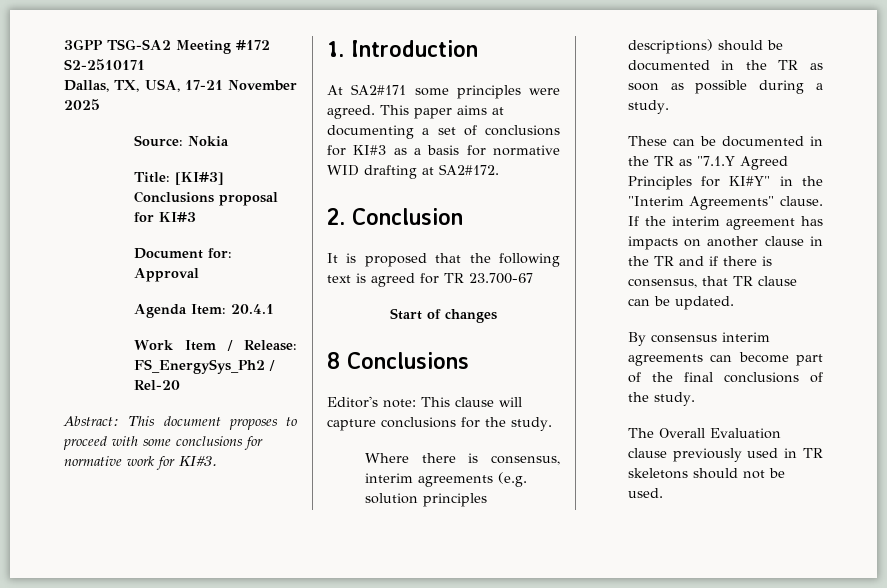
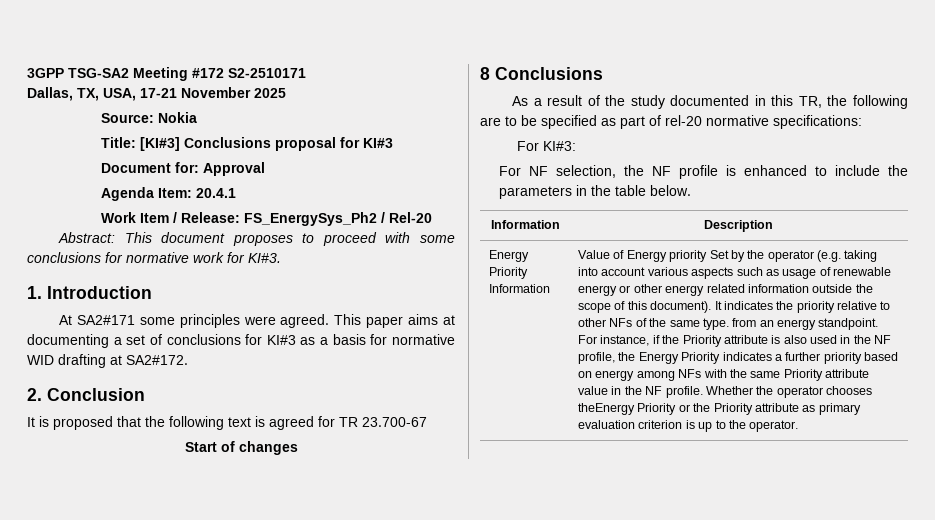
- Editor's note: This clause will capture conclusions for the study.
- Where there is consensus, interim agreements (e.g. solution principles descriptions) should be documented in the TR as soon as possible during a study.
- These can be documented in the TR as "7.1.Y Agreed Principles for KI#Y" in the "Interim Agreements" clause. If the interim agreement has impacts on another clause in the TR and if there is consensus, that TR clause can be updated.
- By consensus interim agreements can become part of the final conclusions of the study.
- The Overall Evaluation clause previously used in TR skeletons should not be used.
+ As a result of the study documented in this TR, the following are to be specified as part of rel-20 normative specifications:
+ For KI#3:
+ For NF selection, the NF profile is enhanced to include the parameters in the table below.
+ Information | Description
+ Energy Priority Information | Value of Energy priority Set by the operator (e.g. taking into account various aspects such as usage of renewable energy or other energy related information outside the scope of this document). It indicates the priority relative to other NFs of the same type. from an energy standpoint. For instance, if the Priority attribute is also used in the NF profile, the Energy Priority indicates a further priority based on energy among NFs with the same Priority attribute value in the NF profile. Whether the operator chooses theEnergy Priority or the Priority attribute as primary evaluation criterion is up to the operator.

